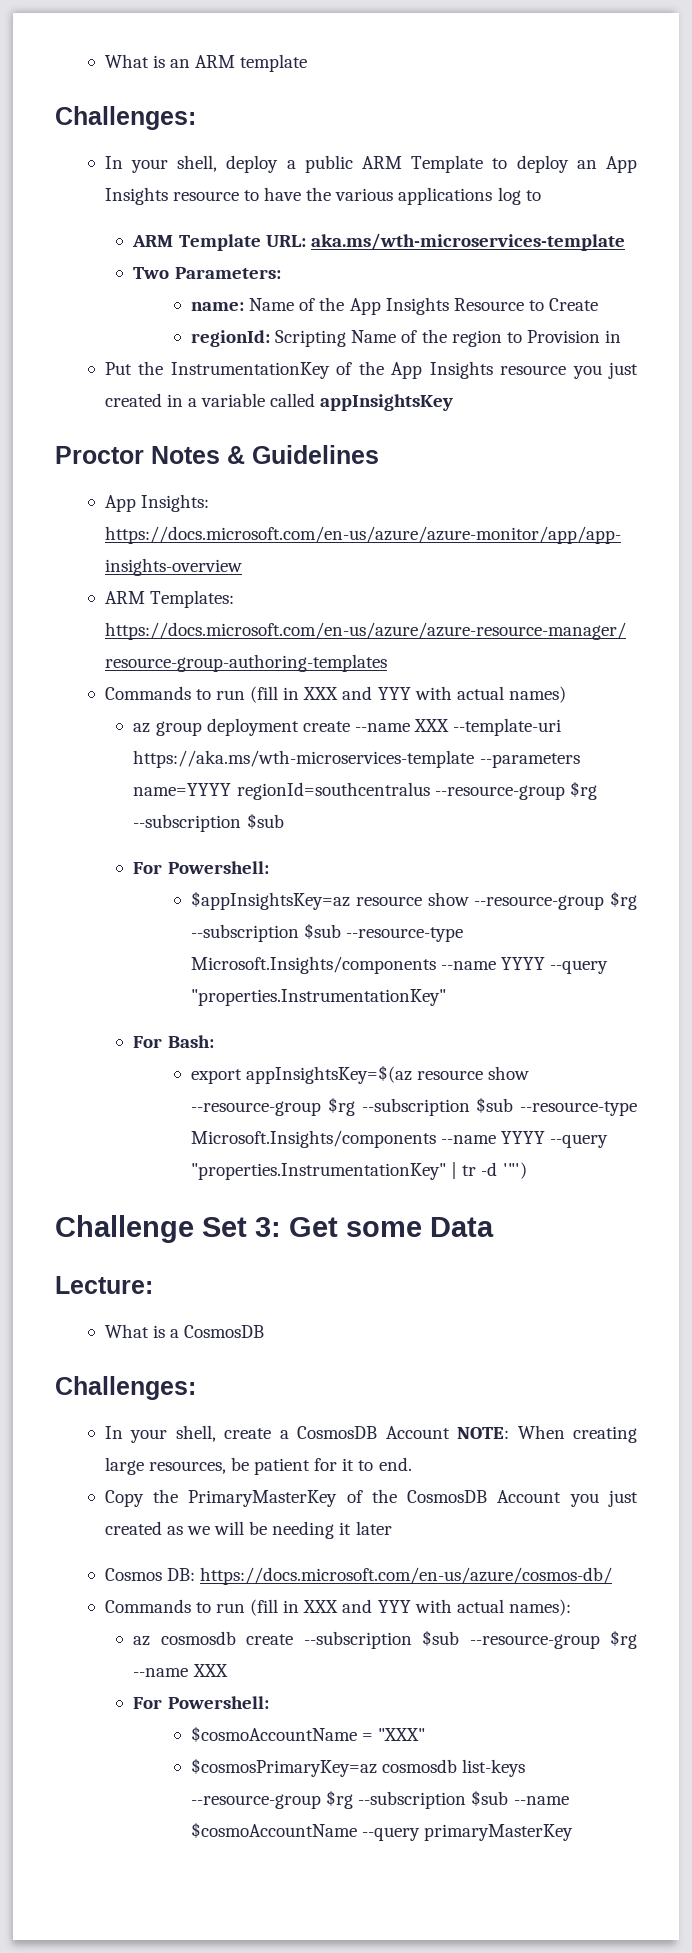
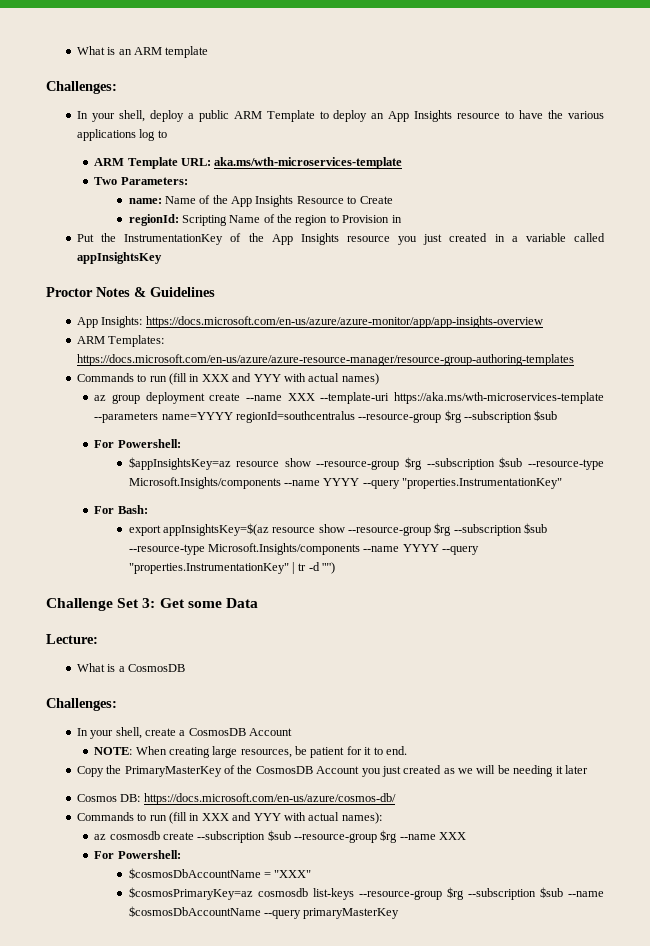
- In your shell, create a CosmosDB Account NOTE: When creating large resources, be patient for it to end.
+ In your shell, create a CosmosDB Account
+ NOTE: When creating large resources, be patient for it to end.
- $cosmoAccountName = "XXX"
+ $cosmosDbAccountName = "XXX"
- $cosmosPrimaryKey=az cosmosdb list-keys --resource-group $rg --subscription $sub --name $cosmoAccountName --query primaryMasterKey
+ $cosmosPrimaryKey=az cosmosdb list-keys --resource-group $rg --subscription $sub --name $cosmosDbAccountName --query primaryMasterKey

